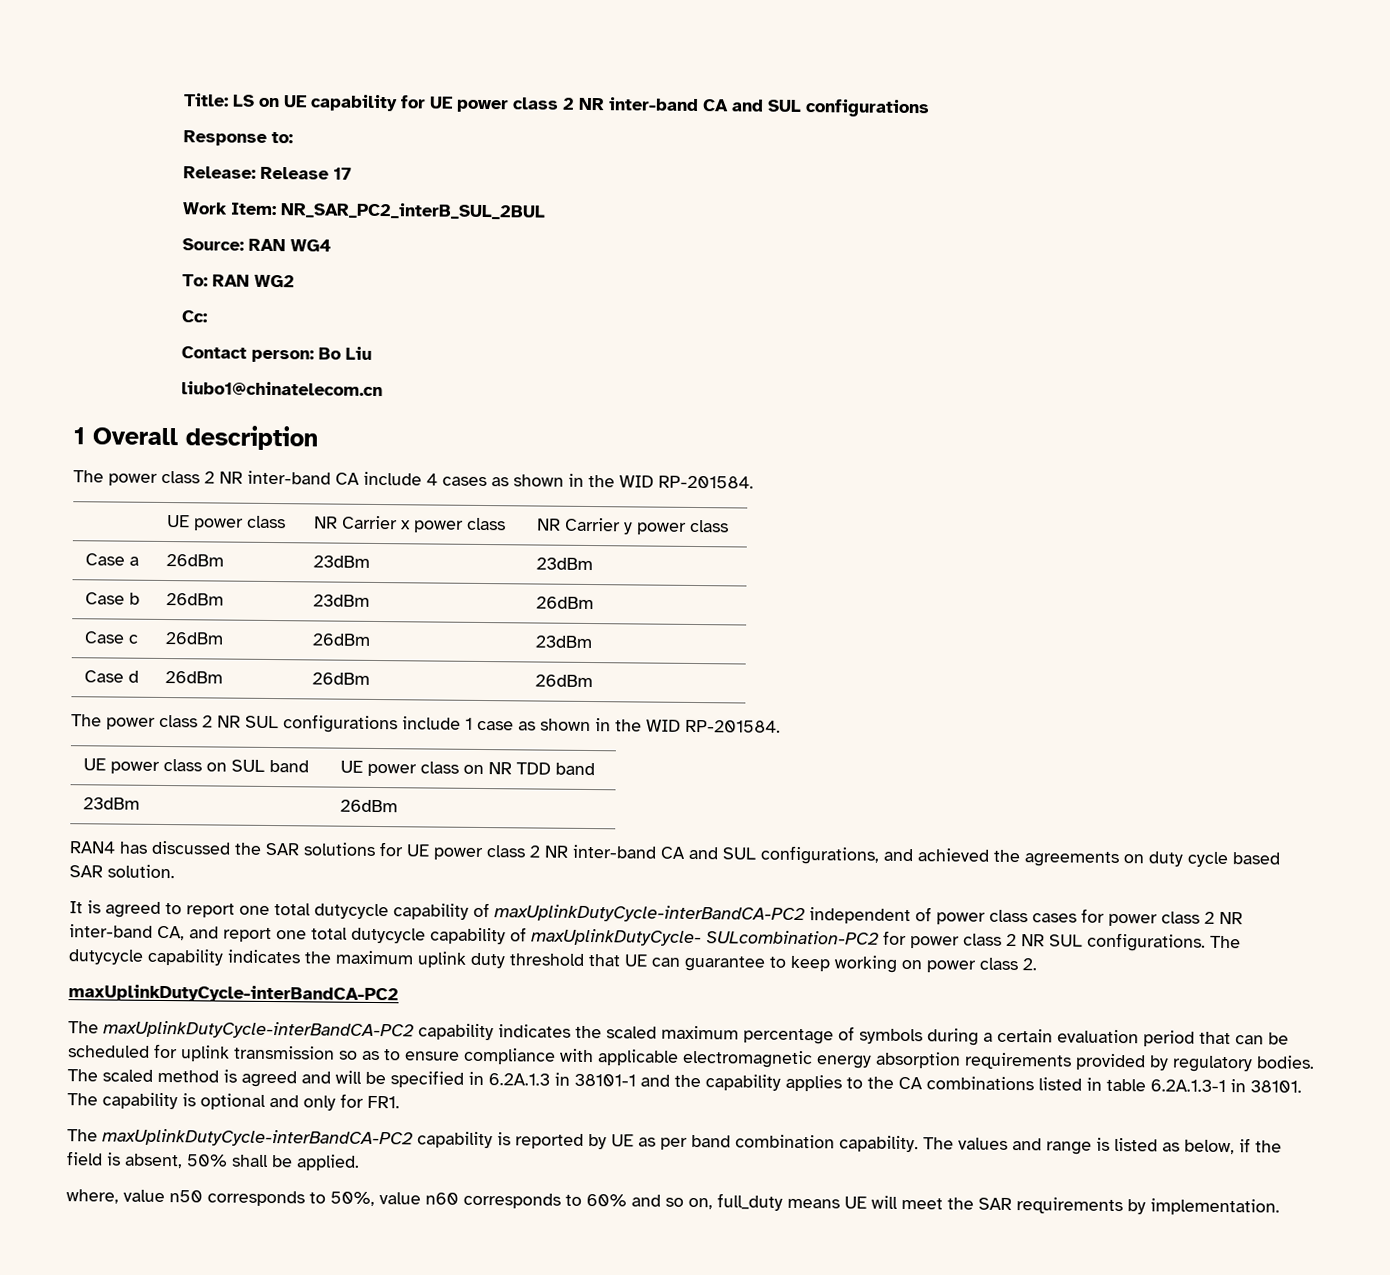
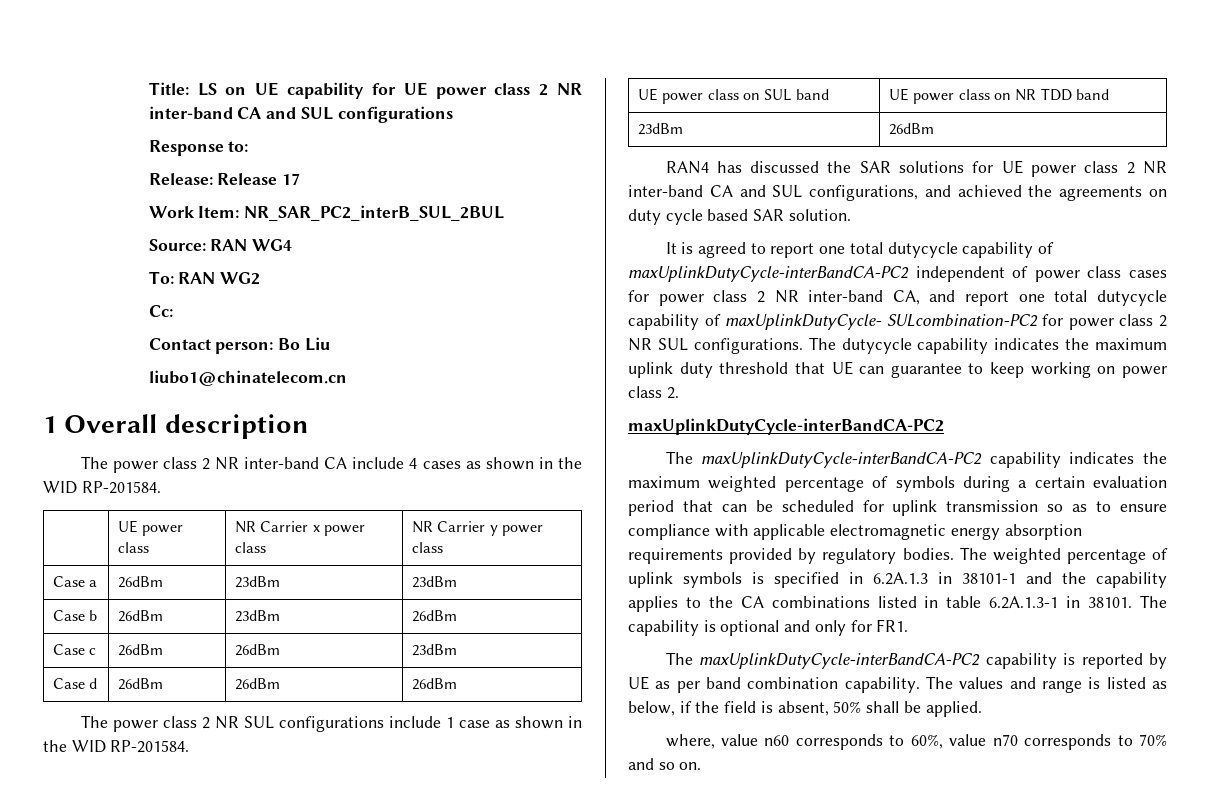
- The maxUplinkDutyCycle-interBandCA-PC2 capability indicates the scaled maximum percentage of symbols during a certain evaluation period that can be scheduled for uplink transmission so as to ensure compliance with applicable electromagnetic energy absorption requirements provided by regulatory bodies.
+ The maxUplinkDutyCycle-interBandCA-PC2 capability indicates the maximum weighted percentage of symbols during a certain evaluation period that can be scheduled for uplink transmission so as to ensure compliance with applicable electromagnetic energy absorption requirements provided by regulatory bodies.
- The scaled method is agreed and will be specified in 6.2A.1.3 in 38101-1 and the capability applies to the CA combinations listed in table 6.2A.1.3-1 in 38101.
+ The weighted percentage of uplink symbols is specified in 6.2A.1.3 in 38101-1 and the capability applies to the CA combinations listed in table 6.2A.1.3-1 in 38101.
- where, value n50 corresponds to 50%, value n60 corresponds to 60% and so on, full_duty means UE will meet the SAR requirements by implementation.
+ where, value n60 corresponds to 60%, value n70 corresponds to 70% and so on.

